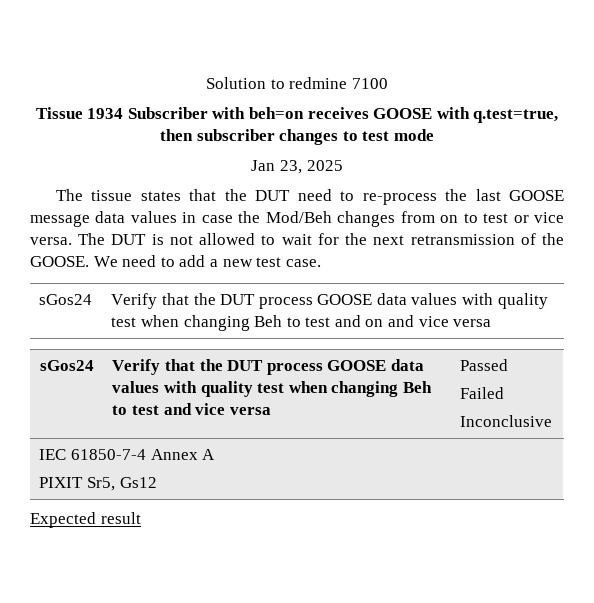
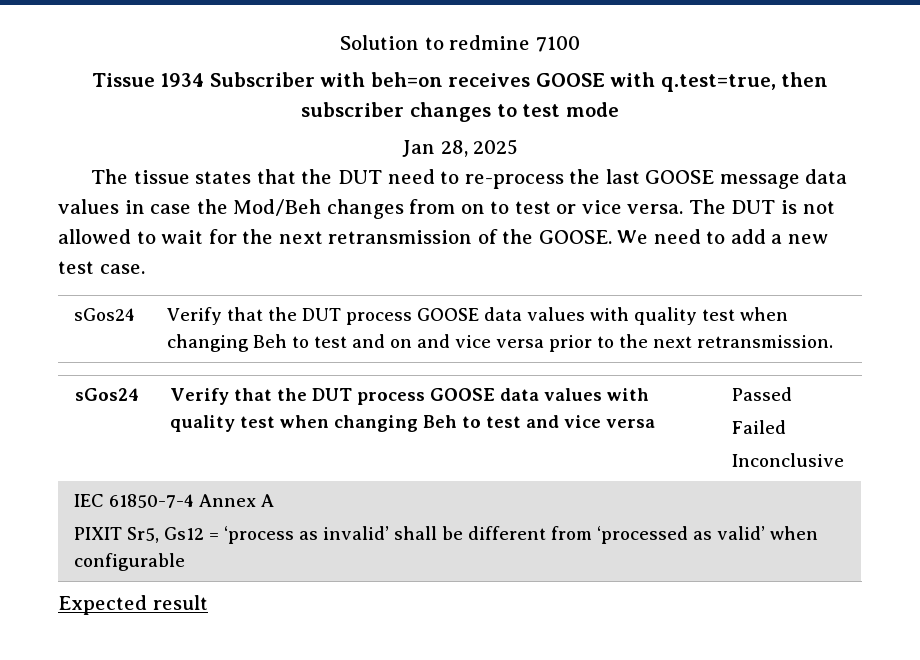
- Jan 23, 2025
+ Jan 28, 2025
- sGos24 | Verify that the DUT process GOOSE data values with quality test when changing Beh to test and on and vice versa
+ sGos24 | Verify that the DUT process GOOSE data values with quality test when changing Beh to test and on and vice versa prior to the next retransmission.
  IEC 61850-7-4 Annex A
- PIXIT Sr5, Gs12
+ PIXIT Sr5, Gs12 = ‘process as invalid’ shall be different from ‘processed as valid’ when configurable

